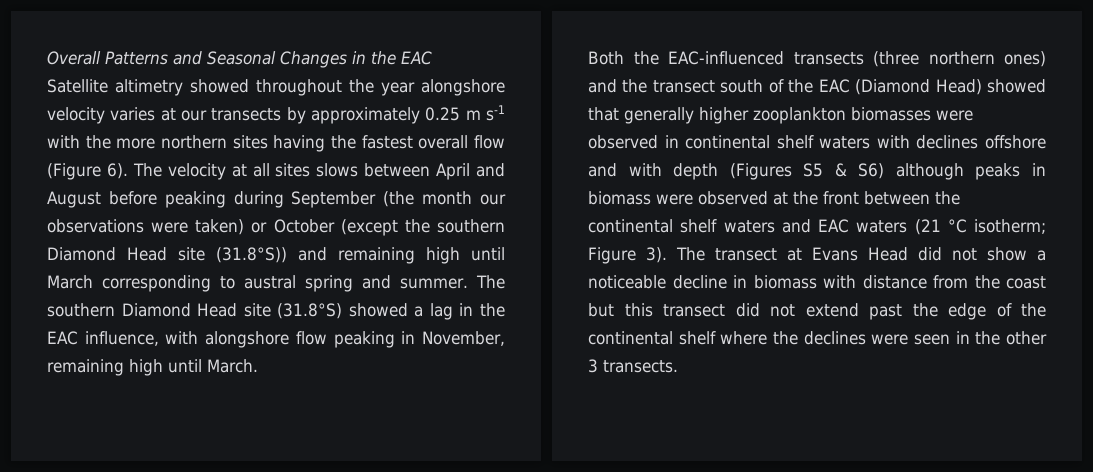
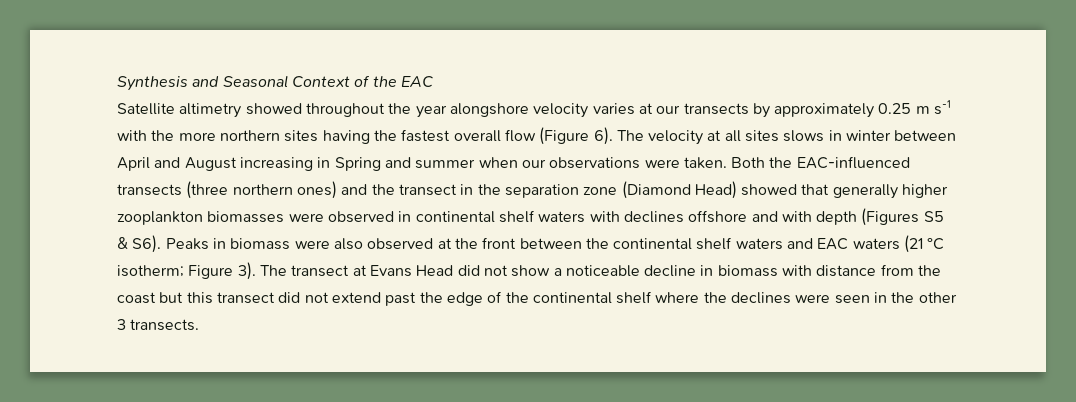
- Overall Patterns and Seasonal Changes in the EAC
+ Synthesis and Seasonal Context of the EAC
- The velocity at all sites slows between April and August before peaking during September (the month our observations were taken) or October (except the southern Diamond Head site (31.8°S)) and remaining high until March corresponding to austral spring and summer. The southern Diamond Head site (31.8°S) showed a lag in the EAC influence, with alongshore flow peaking in November, remaining high until March.
- Both the EAC-influenced transects (three northern ones) and the transect south of the EAC (Diamond Head) showed that generally higher zooplankton biomasses were observed in continental shelf waters with declines offshore and with depth (Figures S5 & S6) although peaks in biomass were observed at the front between the continental shelf waters and EAC waters (21 °C isotherm;
+ The velocity at all sites slows in winter between April and August increasing in Spring and summer when our observations were taken. Both the EAC-influenced transects (three northern ones) and the transect in the separation zone (Diamond Head) showed that generally higher zooplankton biomasses were observed in continental shelf waters with declines offshore and with depth (Figures S5 & S6). Peaks in biomass were also observed at the front between the continental shelf waters and EAC waters (21 °C isotherm;

